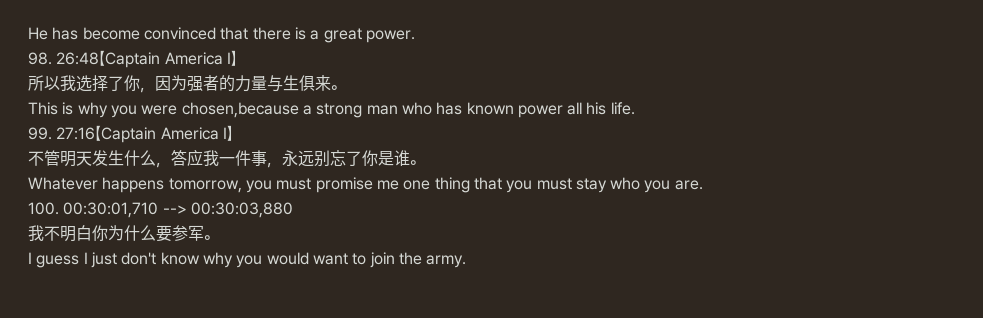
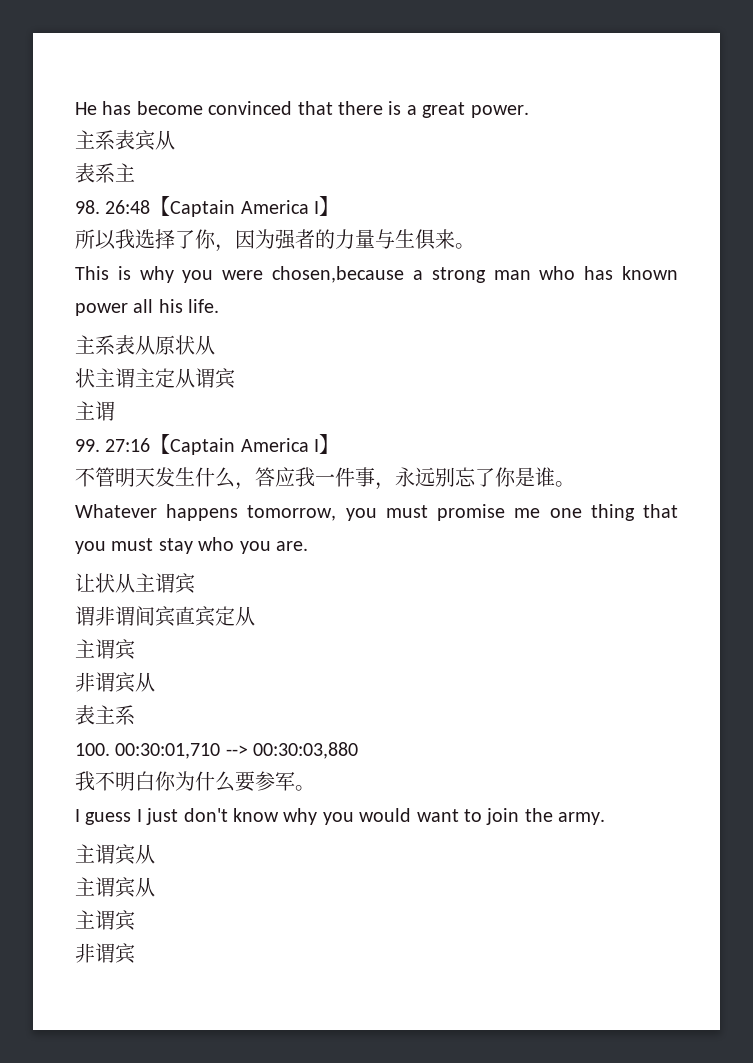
+ 主系表宾从
+ 表系主
+ 主系表从原状从
+ 状主谓主定从谓宾
+ 主谓
+ 让状从主谓宾
+ 谓非谓间宾直宾定从
+ 主谓宾
+ 非谓宾从
+ 表主系
  I guess I just don't know why you would want to join the army.
+ 主谓宾从
+ 主谓宾从
+ 主谓宾
+ 非谓宾

